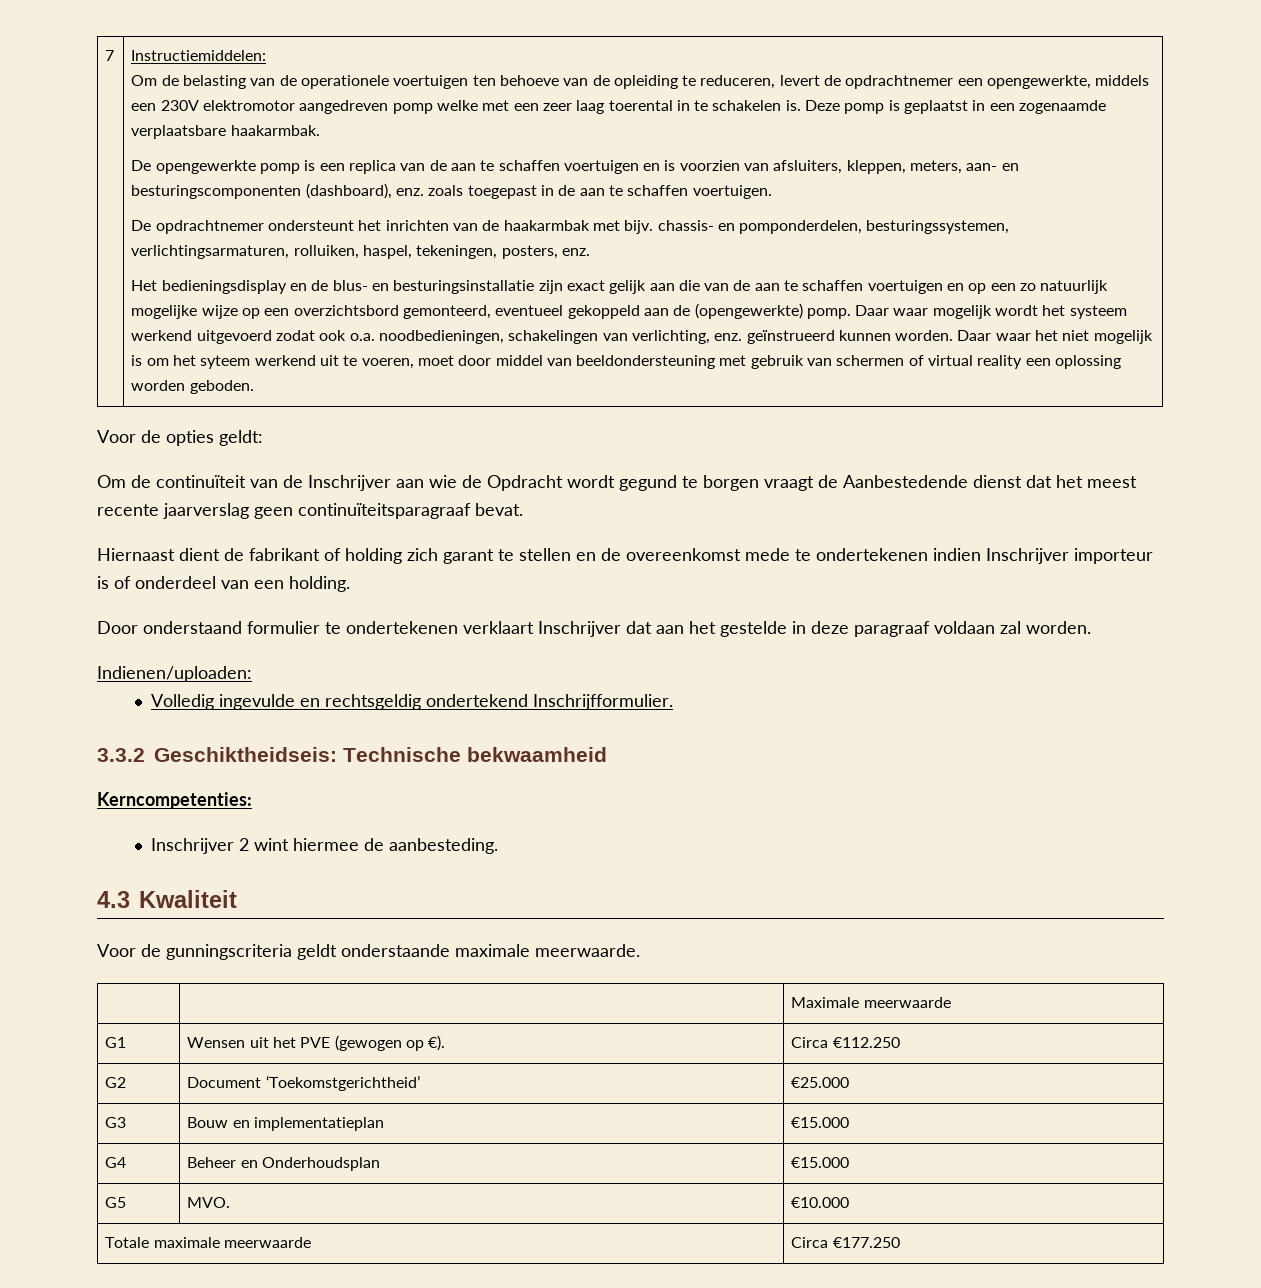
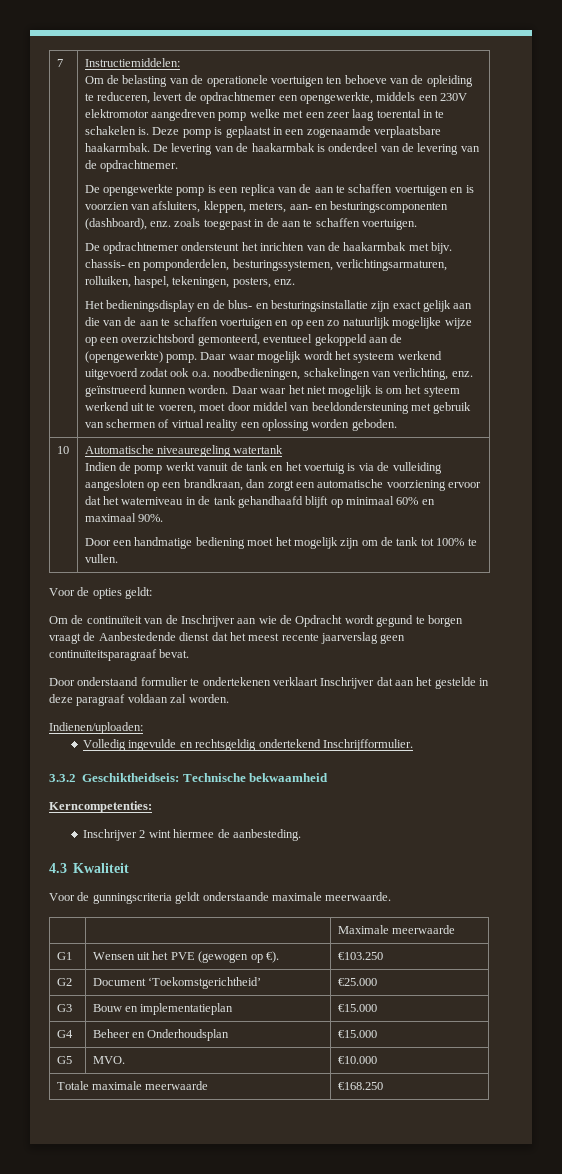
+ De levering van de haakarmbak is onderdeel van de levering van de opdrachtnemer.
+ 10 | Automatische niveauregeling watertank
+ Indien de pomp werkt vanuit de tank en het voertuig is via de vulleiding aangesloten op een brandkraan, dan zorgt een automatische voorziening ervoor dat het waterniveau in de tank gehandhaafd blijft op minimaal 60% en maximaal 90%.
+ Door een handmatige bediening moet het mogelijk zijn om de tank tot 100% te vullen.
- Hiernaast dient de fabrikant of holding zich garant te stellen en de overeenkomst mede te ondertekenen indien Inschrijver importeur is of onderdeel van een holding.
- G1 | Wensen uit het PVE (gewogen op €). | Circa €112.250
+ G1 | Wensen uit het PVE (gewogen op €). | €103.250
- Totale maximale meerwaarde | Circa €177.250
+ Totale maximale meerwaarde | €168.250

